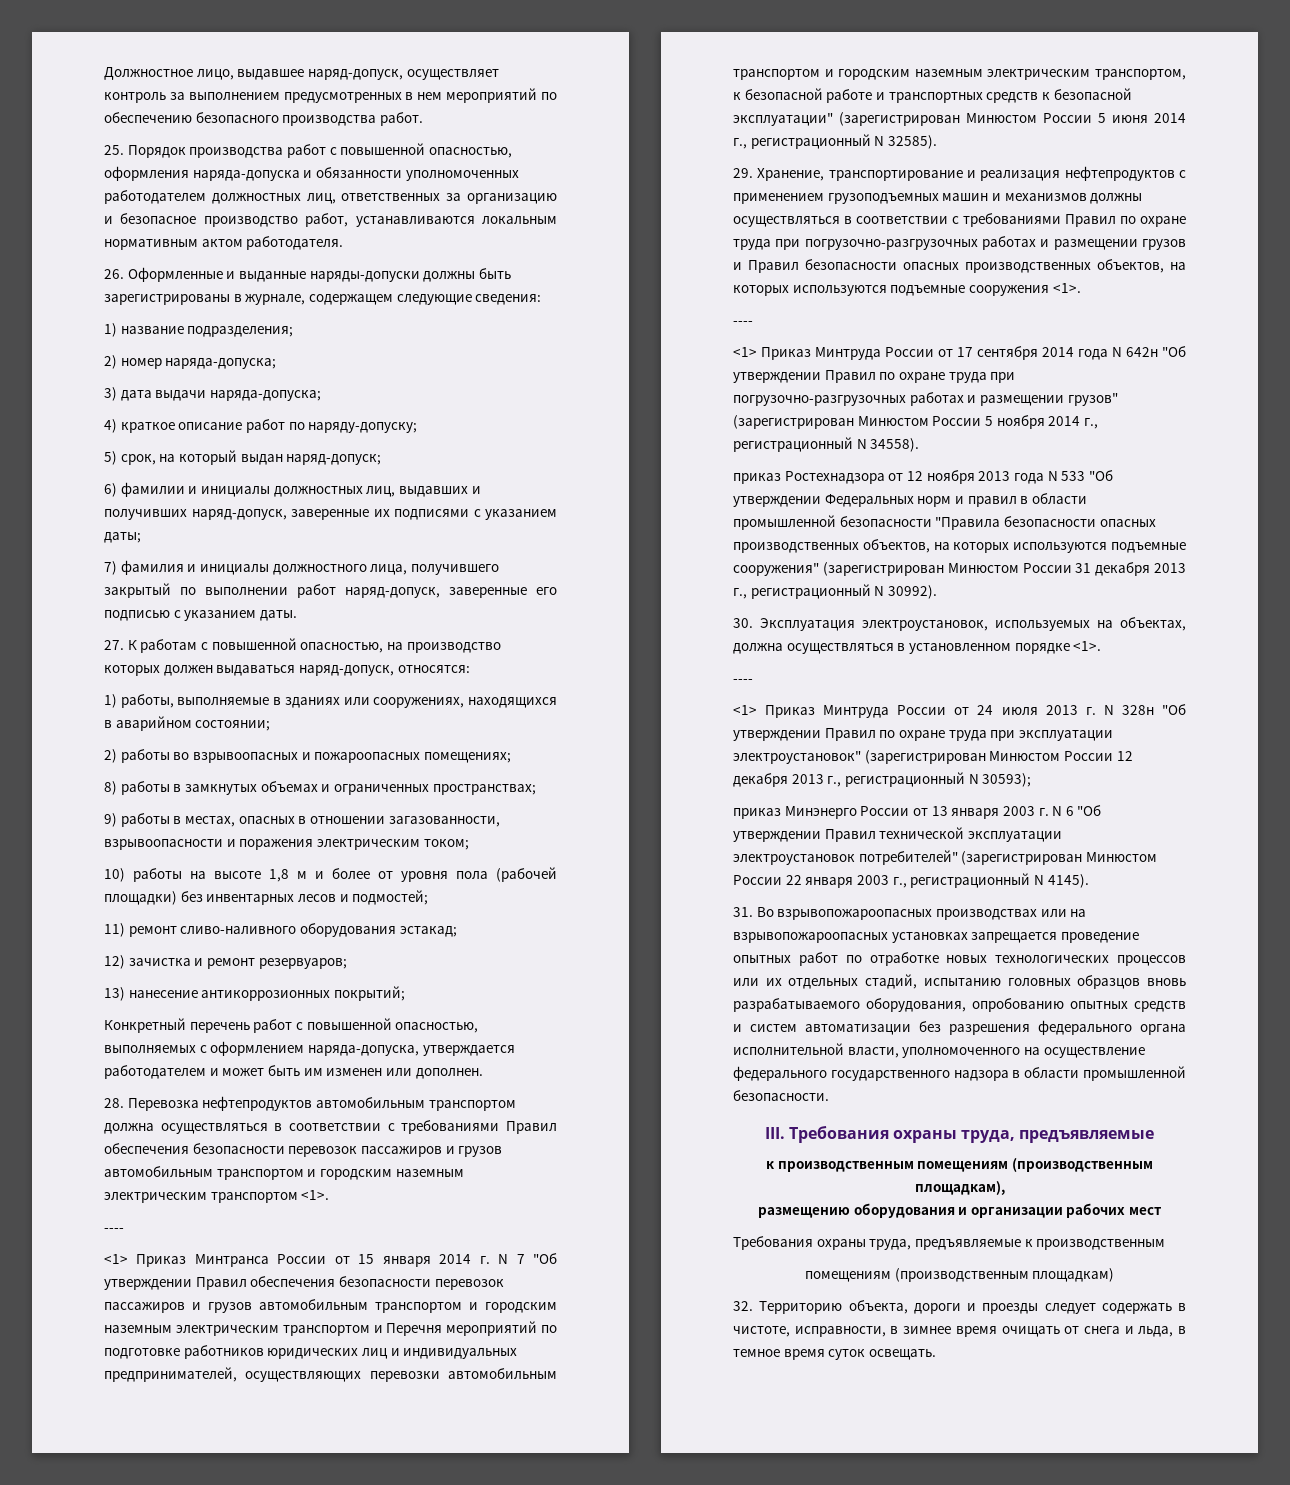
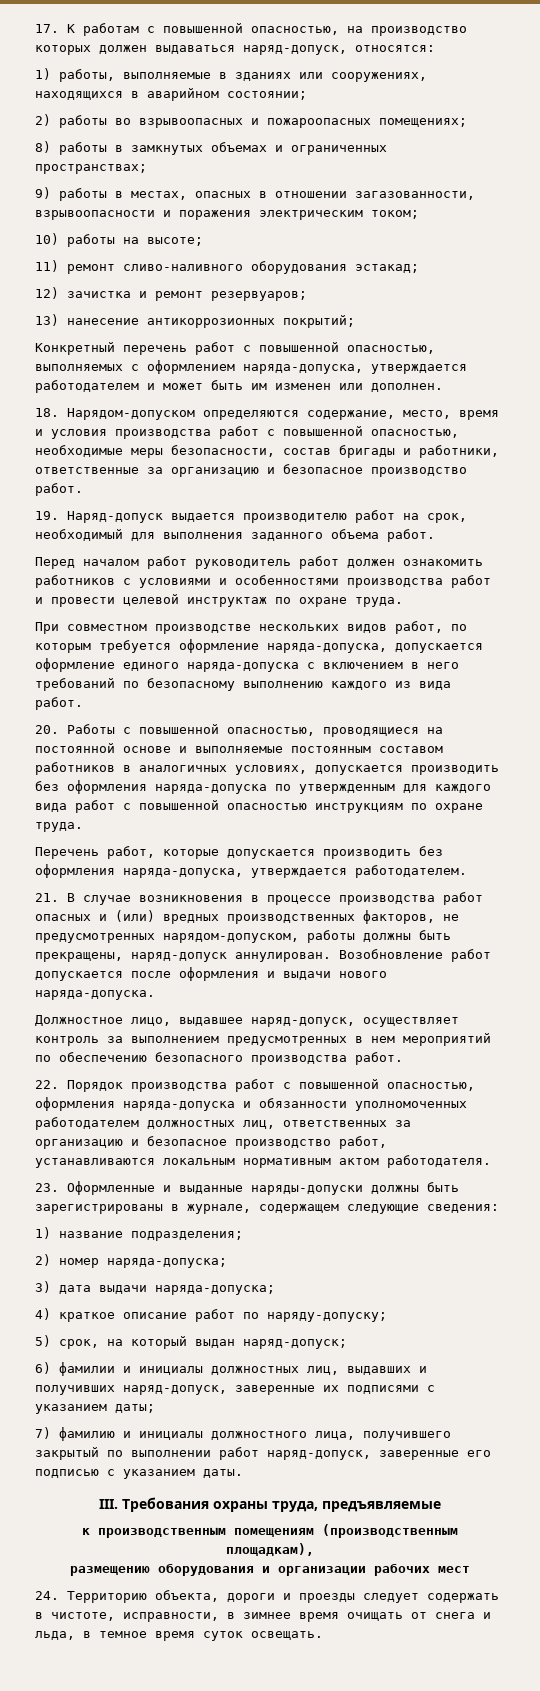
- Должностное лицо, выдавшее наряд-допуск, осуществляет контроль за выполнением предусмотренных в нем мероприятий по обеспечению безопасного производства работ.
- 25. Порядок производства работ с повышенной опасностью, оформления наряда-допуска и обязанности уполномоченных работодателем должностных лиц, ответственных за организацию и безопасное производство работ, устанавливаются локальным нормативным актом работодателя.
- 26. Оформленные и выданные наряды-допуски должны быть зарегистрированы в журнале, содержащем следующие сведения:
- 1) название подразделения;
- 2) номер наряда-допуска;
- 3) дата выдачи наряда-допуска;
- 4) краткое описание работ по наряду-допуску;
- 5) срок, на который выдан наряд-допуск;
- 6) фамилии и инициалы должностных лиц, выдавших и получивших наряд-допуск, заверенные их подписями с указанием даты;
- 7) фамилия и инициалы должностного лица, получившего закрытый по выполнении работ наряд-допуск, заверенные его подписью с указанием даты.
- 27. К работам с повышенной опасностью, на производство которых должен выдаваться наряд-допуск, относятся:
+ 17. К работам с повышенной опасностью, на производство которых должен выдаваться наряд-допуск, относятся:
- 10) работы на высоте 1,8 м и более от уровня пола (рабочей площадки) без инвентарных лесов и подмостей;
+ 10) работы на высоте;
- 28. Перевозка нефтепродуктов автомобильным транспортом должна осуществляться в соответствии с требованиями Правил обеспечения безопасности перевозок пассажиров и грузов автомобильным транспортом и городским наземным электрическим транспортом <1>.
- ----
- <1> Приказ Минтранса России от 15 января 2014 г. N 7 "Об утверждении Правил обеспечения безопасности перевозок пассажиров и грузов автомобильным транспортом и городским наземным электрическим транспортом и Перечня мероприятий по подготовке работников юридических лиц и индивидуальных предпринимателей, осуществляющих перевозки автомобильным транспортом и городским наземным электрическим транспортом, к безопасной работе и транспортных средств к безопасной эксплуатации" (зарегистрирован Минюстом России 5 июня 2014 г., регистрационный N 32585).
- 29. Хранение, транспортирование и реализация нефтепродуктов с применением грузоподъемных машин и механизмов должны осуществляться в соответствии с требованиями Правил по охране труда при погрузочно-разгрузочных работах и размещении грузов и Правил безопасности опасных производственных объектов, на которых используются подъемные сооружения <1>.
- ----
- <1> Приказ Минтруда России от 17 сентября 2014 года N 642н "Об утверждении Правил по охране труда при погрузочно-разгрузочных работах и размещении грузов" (зарегистрирован Минюстом России 5 ноября 2014 г., регистрационный N 34558).
- приказ Ростехнадзора от 12 ноября 2013 года N 533 "Об утверждении Федеральных норм и правил в области промышленной безопасности "Правила безопасности опасных производственных объектов, на которых используются подъемные сооружения" (зарегистрирован Минюстом России 31 декабря 2013 г., регистрационный N 30992).
- 30. Эксплуатация электроустановок, используемых на объектах, должна осуществляться в установленном порядке <1>.
- ----
- <1> Приказ Минтруда России от 24 июля 2013 г. N 328н "Об утверждении Правил по охране труда при эксплуатации электроустановок" (зарегистрирован Минюстом России 12 декабря 2013 г., регистрационный N 30593);
- приказ Минэнерго России от 13 января 2003 г. N 6 "Об утверждении Правил технической эксплуатации электроустановок потребителей" (зарегистрирован Минюстом России 22 января 2003 г., регистрационный N 4145).
- 31. Во взрывопожароопасных производствах или на взрывопожароопасных установках запрещается проведение опытных работ по отработке новых технологических процессов или их отдельных стадий, испытанию головных образцов вновь разрабатываемого оборудования, опробованию опытных средств и систем автоматизации без разрешения федерального органа исполнительной власти, уполномоченного на осуществление федерального государственного надзора в области промышленной безопасности.
+ 18. Нарядом-допуском определяются содержание, место, время и условия производства работ с повышенной опасностью, необходимые меры безопасности, состав бригады и работники, ответственные за организацию и безопасное производство работ.
+ 19. Наряд-допуск выдается производителю работ на срок, необходимый для выполнения заданного объема работ.
+ Перед началом работ руководитель работ должен ознакомить работников с условиями и особенностями производства работ и провести целевой инструктаж по охране труда.
+ При совместном производстве нескольких видов работ, по которым требуется оформление наряда-допуска, допускается оформление единого наряда-допуска с включением в него требований по безопасному выполнению каждого из вида работ.
+ 20. Работы с повышенной опасностью, проводящиеся на постоянной основе и выполняемые постоянным составом работников в аналогичных условиях, допускается производить без оформления наряда-допуска по утвержденным для каждого вида работ с повышенной опасностью инструкциям по охране труда.
+ Перечень работ, которые допускается производить без оформления наряда-допуска, утверждается работодателем.
+ 21. В случае возникновения в процессе производства работ опасных и (или) вредных производственных факторов, не предусмотренных нарядом-допуском, работы должны быть прекращены, наряд-допуск аннулирован. Возобновление работ допускается после оформления и выдачи нового наряда-допуска.
+ Должностное лицо, выдавшее наряд-допуск, осуществляет контроль за выполнением предусмотренных в нем мероприятий по обеспечению безопасного производства работ.
+ 22. Порядок производства работ с повышенной опасностью, оформления наряда-допуска и обязанности уполномоченных работодателем должностных лиц, ответственных за организацию и безопасное производство работ, устанавливаются локальным нормативным актом работодателя.
+ 23. Оформленные и выданные наряды-допуски должны быть зарегистрированы в журнале, содержащем следующие сведения:
+ 1) название подразделения;
+ 2) номер наряда-допуска;
+ 3) дата выдачи наряда-допуска;
+ 4) краткое описание работ по наряду-допуску;
+ 5) срок, на который выдан наряд-допуск;
+ 6) фамилии и инициалы должностных лиц, выдавших и получивших наряд-допуск, заверенные их подписями с указанием даты;
+ 7) фамилию и инициалы должностного лица, получившего закрытый по выполнении работ наряд-допуск, заверенные его подписью с указанием даты.
- Требования охраны труда, предъявляемые к производственным
- помещениям (производственным площадкам)
- 32. Территорию объекта, дороги и проезды следует содержать в чистоте, исправности, в зимнее время очищать от снега и льда, в темное время суток освещать.
+ 24. Территорию объекта, дороги и проезды следует содержать в чистоте, исправности, в зимнее время очищать от снега и льда, в темное время суток освещать.

